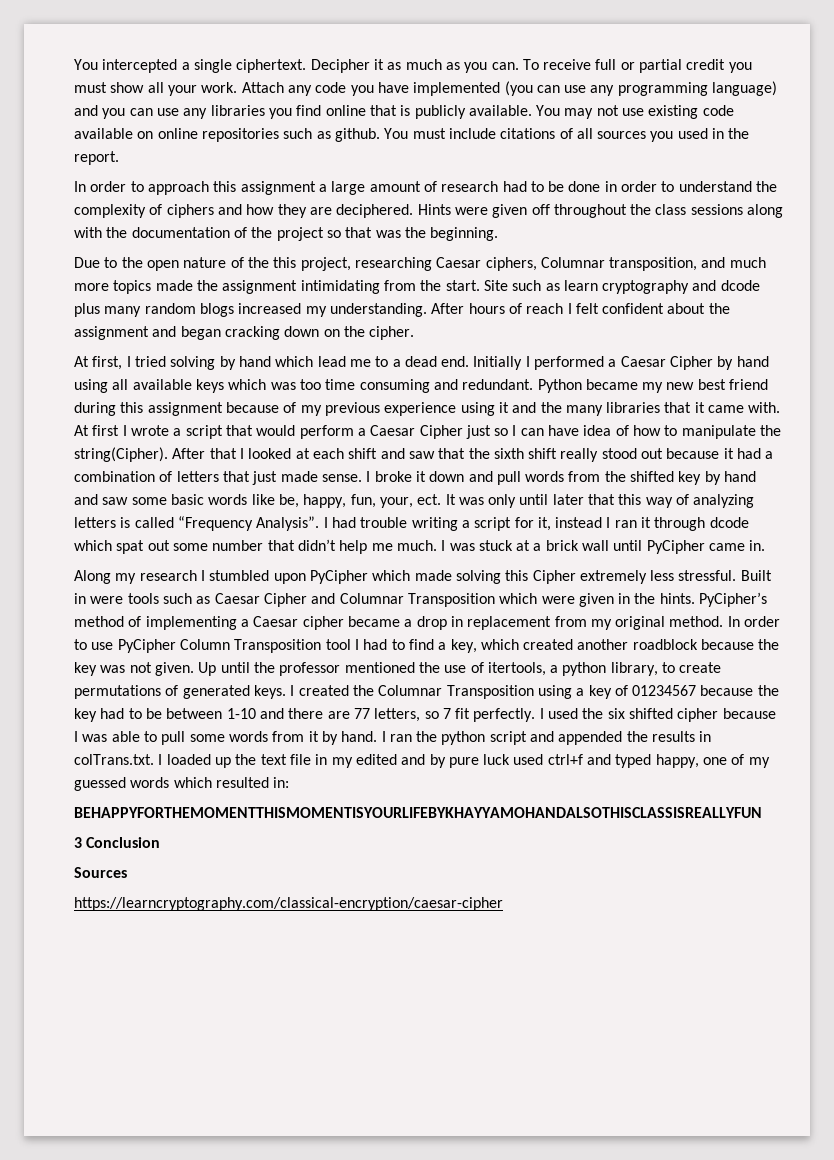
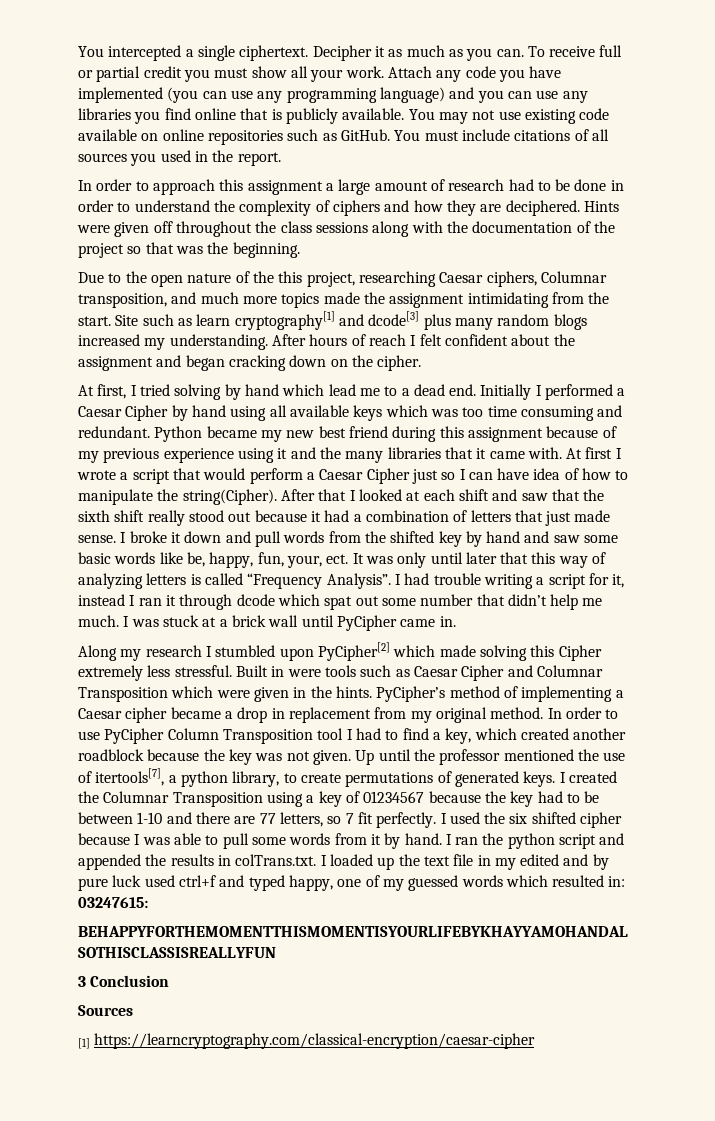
- You may not use existing code available on online repositories such as github.
+ You may not use existing code available on online repositories such as GitHub.
- Site such as learn cryptography and dcode plus many random blogs increased my understanding.
+ Site such as learn cryptography[1] and dcode[3] plus many random blogs increased my understanding.
- Along my research I stumbled upon PyCipher which made solving this Cipher extremely less stressful.
+ Along my research I stumbled upon PyCipher[2] which made solving this Cipher extremely less stressful.
- Up until the professor mentioned the use of itertools, a python library, to create permutations of generated keys.
+ Up until the professor mentioned the use of itertools[7], a python library, to create permutations of generated keys.
- I ran the python script and appended the results in colTrans.txt. I loaded up the text file in my edited and by pure luck used ctrl+f and typed happy, one of my guessed words which resulted in:
+ I ran the python script and appended the results in colTrans.txt. I loaded up the text file in my edited and by pure luck used ctrl+f and typed happy, one of my guessed words which resulted in: 03247615:
- https://learncryptography.com/classical-encryption/caesar-cipher
+ [1] https://learncryptography.com/classical-encryption/caesar-cipher

